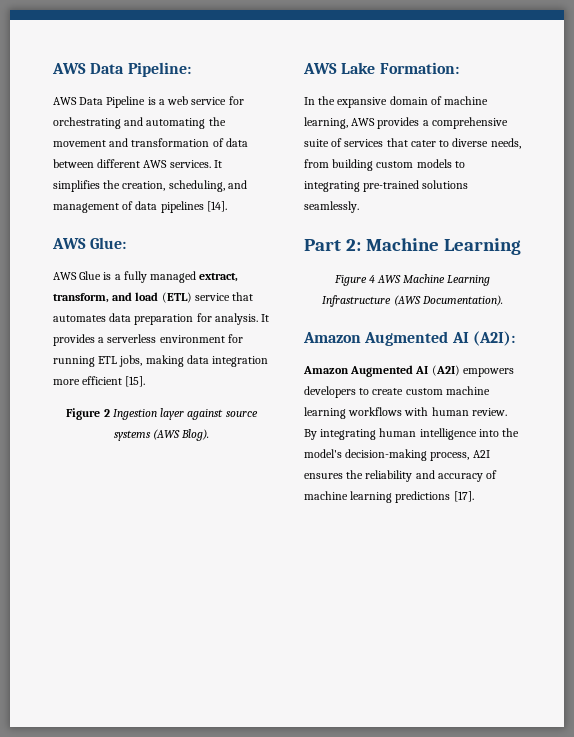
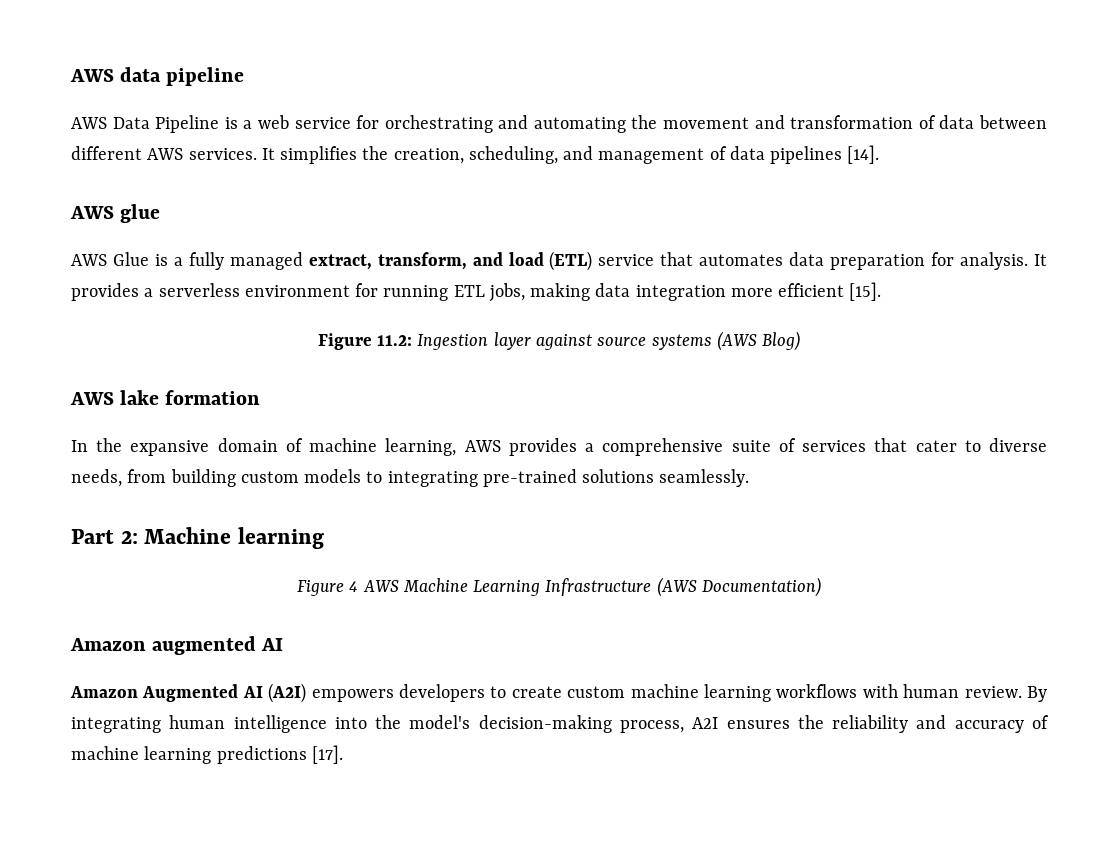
- AWS Data Pipeline:
+ AWS data pipeline
- AWS Glue:
+ AWS glue
- Figure 2 Ingestion layer against source systems (AWS Blog).
- AWS Lake Formation:
+ Figure 11.2: Ingestion layer against source systems (AWS Blog)
+ AWS lake formation
- Part 2: Machine Learning
+ Part 2: Machine learning
- Figure 4 AWS Machine Learning Infrastructure (AWS Documentation).
- Amazon Augmented AI (A2I):
+ Figure 4 AWS Machine Learning Infrastructure (AWS Documentation)
+ Amazon augmented AI

